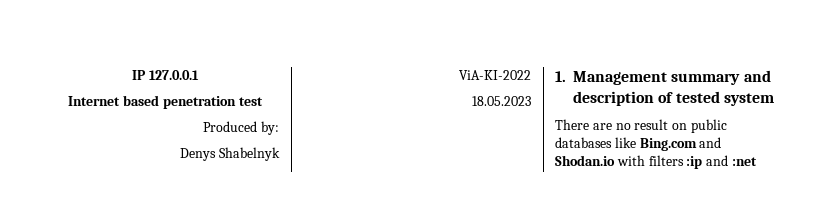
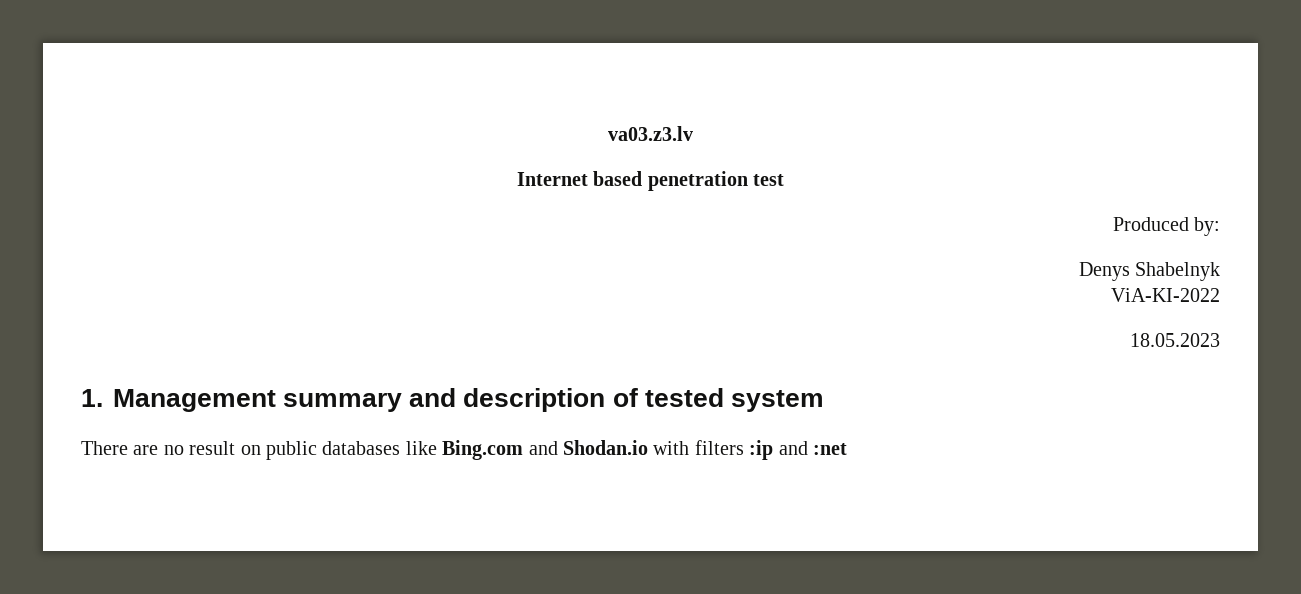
- IP 127.0.0.1
+ va03.z3.lv

